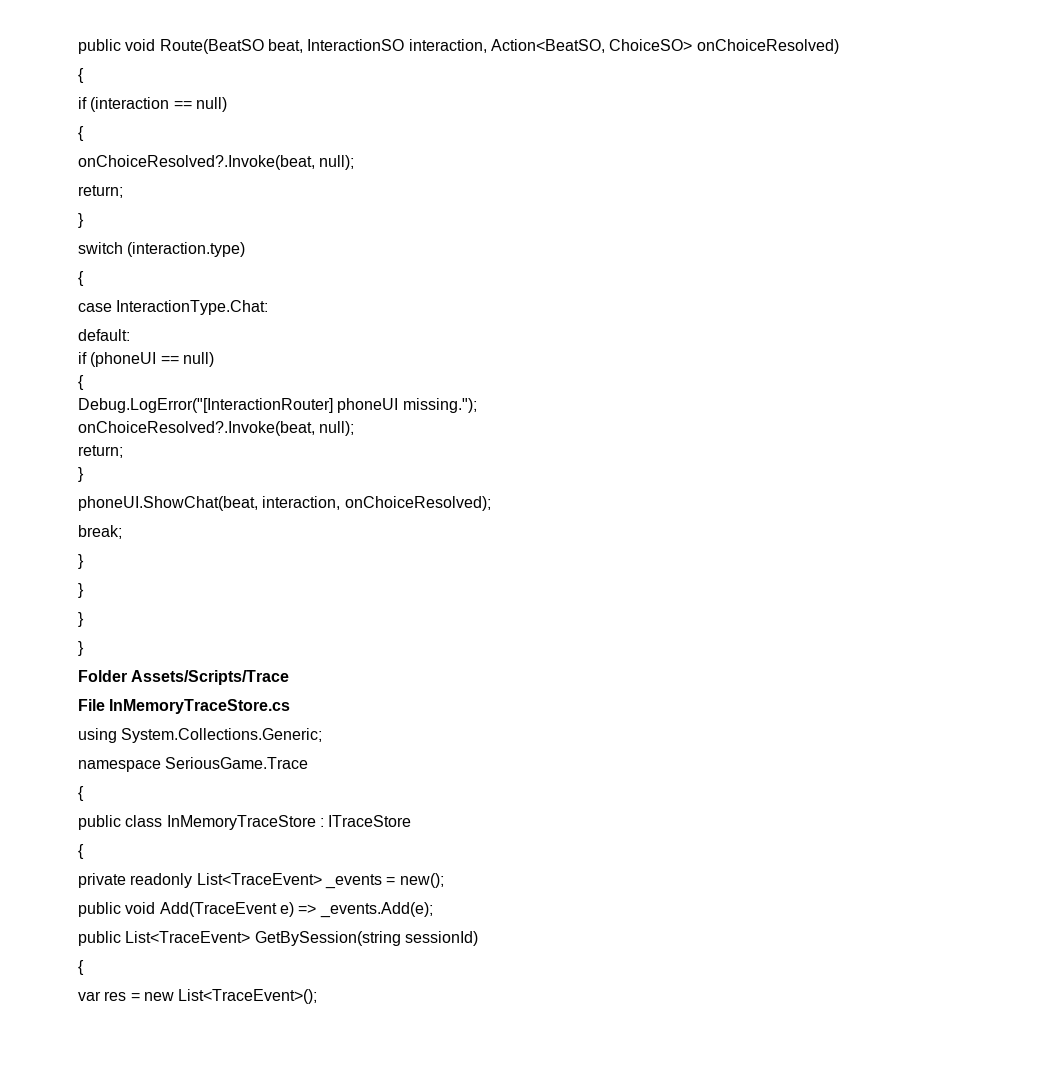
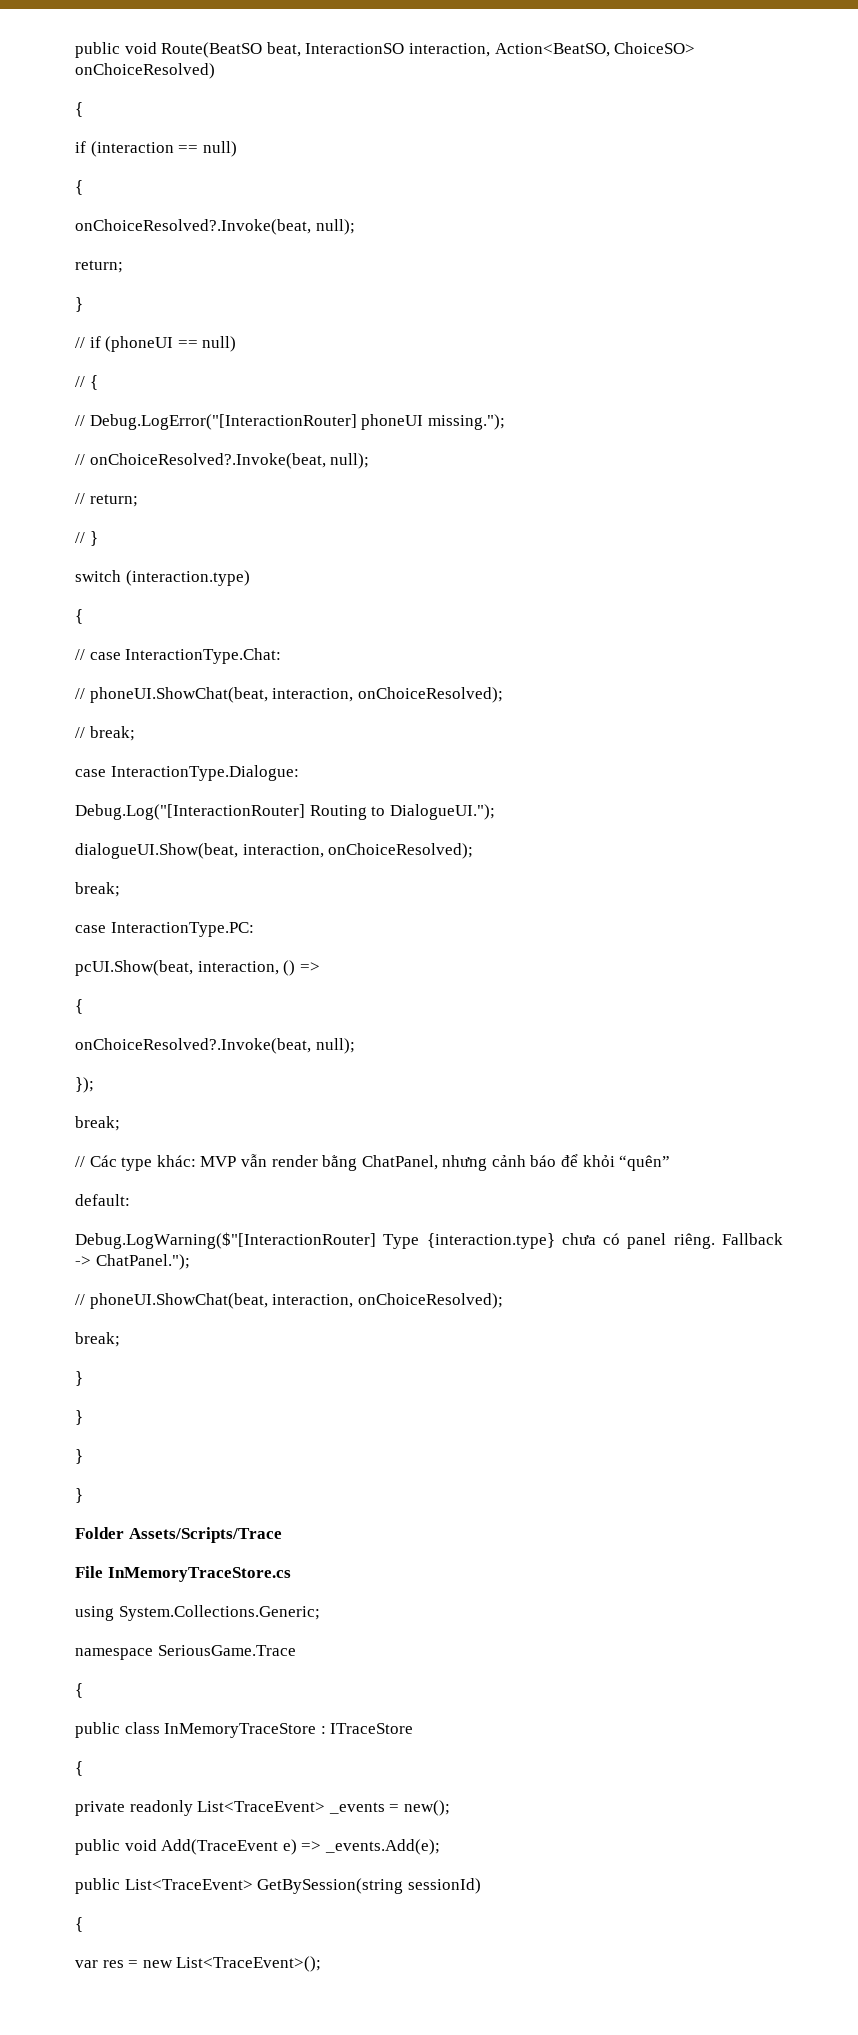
+ // if (phoneUI == null)
+ // {
+ // Debug.LogError("[InteractionRouter] phoneUI missing.");
+ // onChoiceResolved?.Invoke(beat, null);
+ // return;
+ // }
- case InteractionType.Chat:
+ // case InteractionType.Chat:
+ // phoneUI.ShowChat(beat, interaction, onChoiceResolved);
+ // break;
+ case InteractionType.Dialogue:
+ Debug.Log("[InteractionRouter] Routing to DialogueUI.");
+ dialogueUI.Show(beat, interaction, onChoiceResolved);
+ break;
+ case InteractionType.PC:
+ pcUI.Show(beat, interaction, () =>
+ {
+ onChoiceResolved?.Invoke(beat, null);
+ });
+ break;
+ // Các type khác: MVP vẫn render bằng ChatPanel, nhưng cảnh báo để khỏi “quên”
  default:
- if (phoneUI == null)
- {
- Debug.LogError("[InteractionRouter] phoneUI missing.");
- onChoiceResolved?.Invoke(beat, null);
- return;
- }
- phoneUI.ShowChat(beat, interaction, onChoiceResolved);
+ Debug.LogWarning($"[InteractionRouter] Type {interaction.type} chưa có panel riêng. Fallback -> ChatPanel.");
+ // phoneUI.ShowChat(beat, interaction, onChoiceResolved);

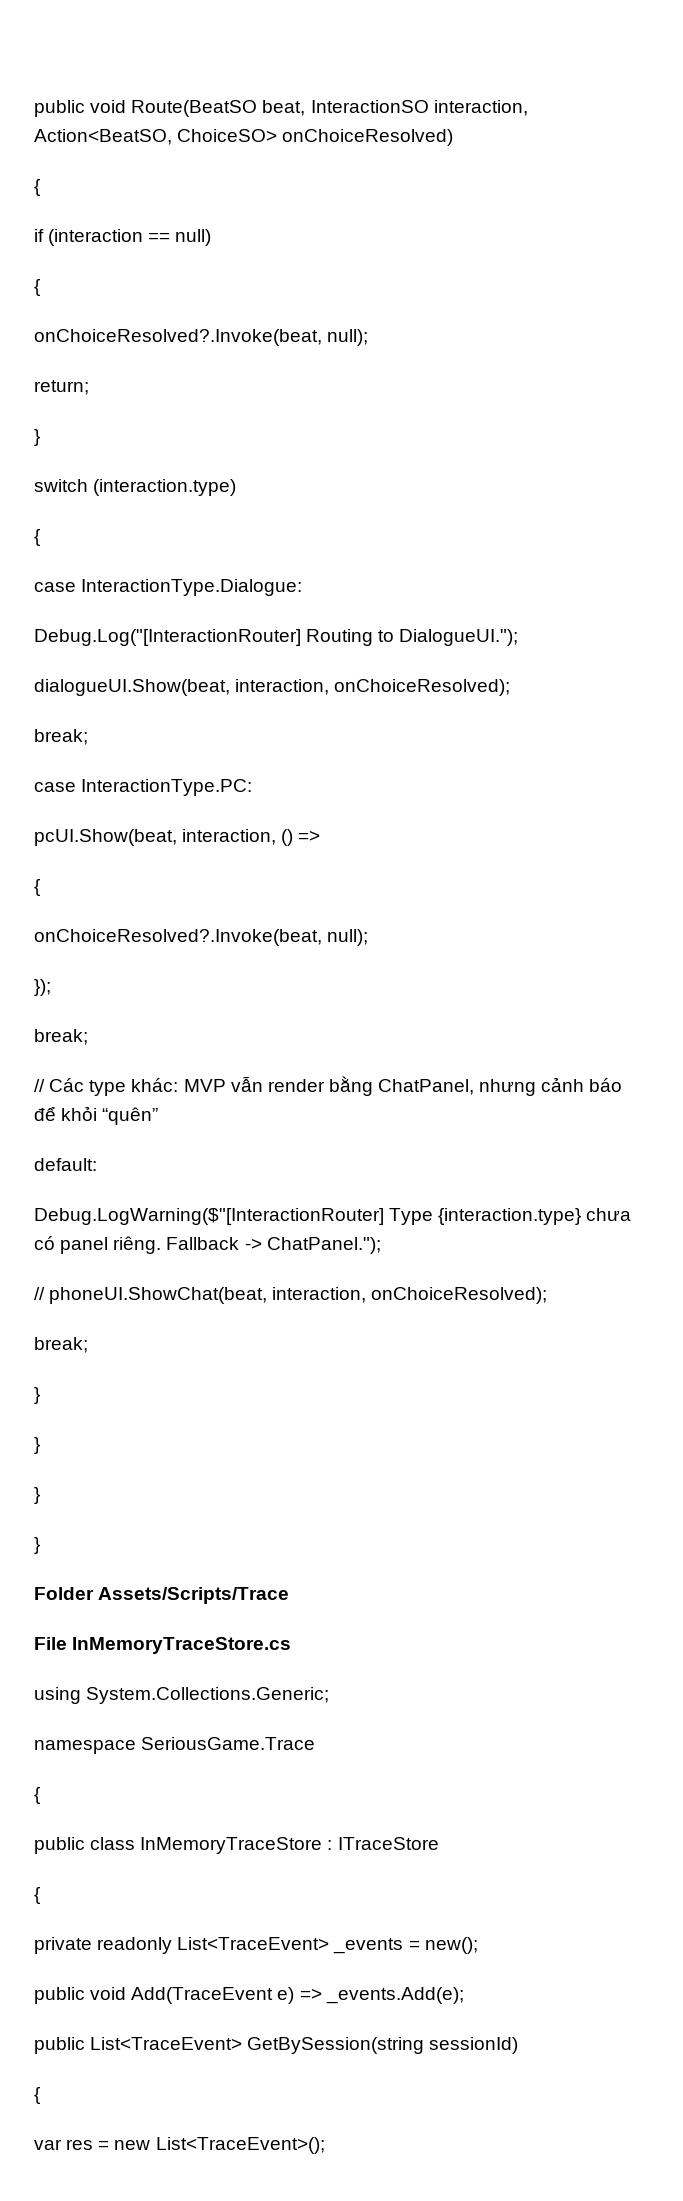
- // if (phoneUI == null)
- // {
- // Debug.LogError("[InteractionRouter] phoneUI missing.");
- // onChoiceResolved?.Invoke(beat, null);
- // return;
- // }
  switch (interaction.type)
  {
- // case InteractionType.Chat:
- // phoneUI.ShowChat(beat, interaction, onChoiceResolved);
- // break;

